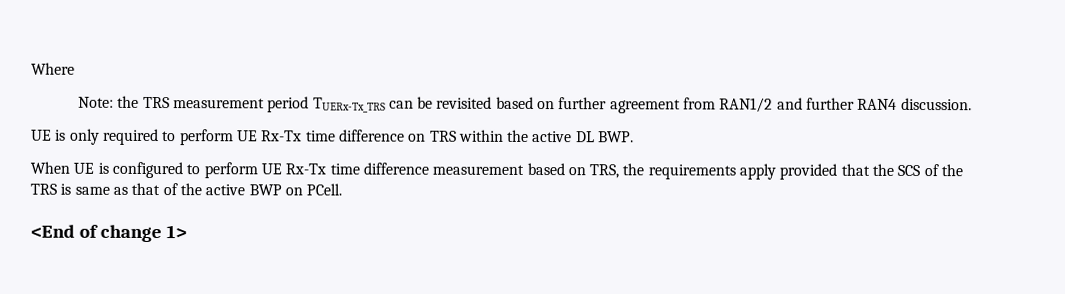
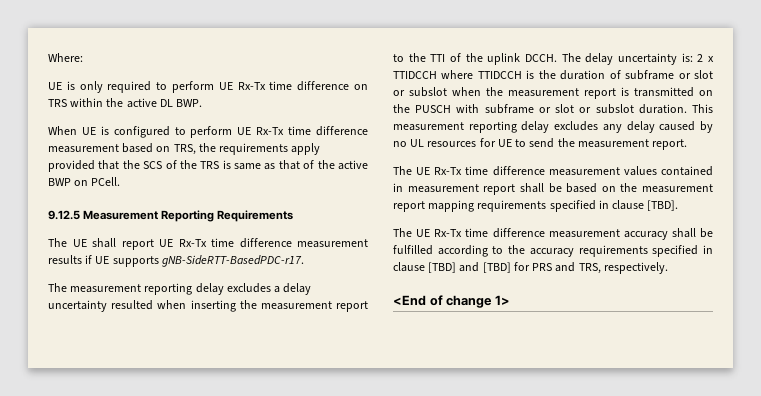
- Where
- Note: the TRS measurement period TUERx-Tx_TRS can be revisited based on further agreement from RAN1/2 and further RAN4 discussion.
+ Where:
+ 9.12.5 Measurement Reporting Requirements
+ The UE shall report UE Rx-Tx time difference measurement results if UE supports gNB-SideRTT-BasedPDC-r17.
+ The measurement reporting delay excludes a delay uncertainty resulted when inserting the measurement report to the TTI of the uplink DCCH. The delay uncertainty is: 2 x TTIDCCH where TTIDCCH is the duration of subframe or slot or subslot when the measurement report is transmitted on the PUSCH with subframe or slot or subslot duration. This measurement reporting delay excludes any delay caused by no UL resources for UE to send the measurement report.
+ The UE Rx-Tx time difference measurement values contained in measurement report shall be based on the measurement report mapping requirements specified in clause [TBD].
+ The UE Rx-Tx time difference measurement accuracy shall be fulfilled according to the accuracy requirements specified in clause [TBD] and [TBD] for PRS and TRS, respectively.

